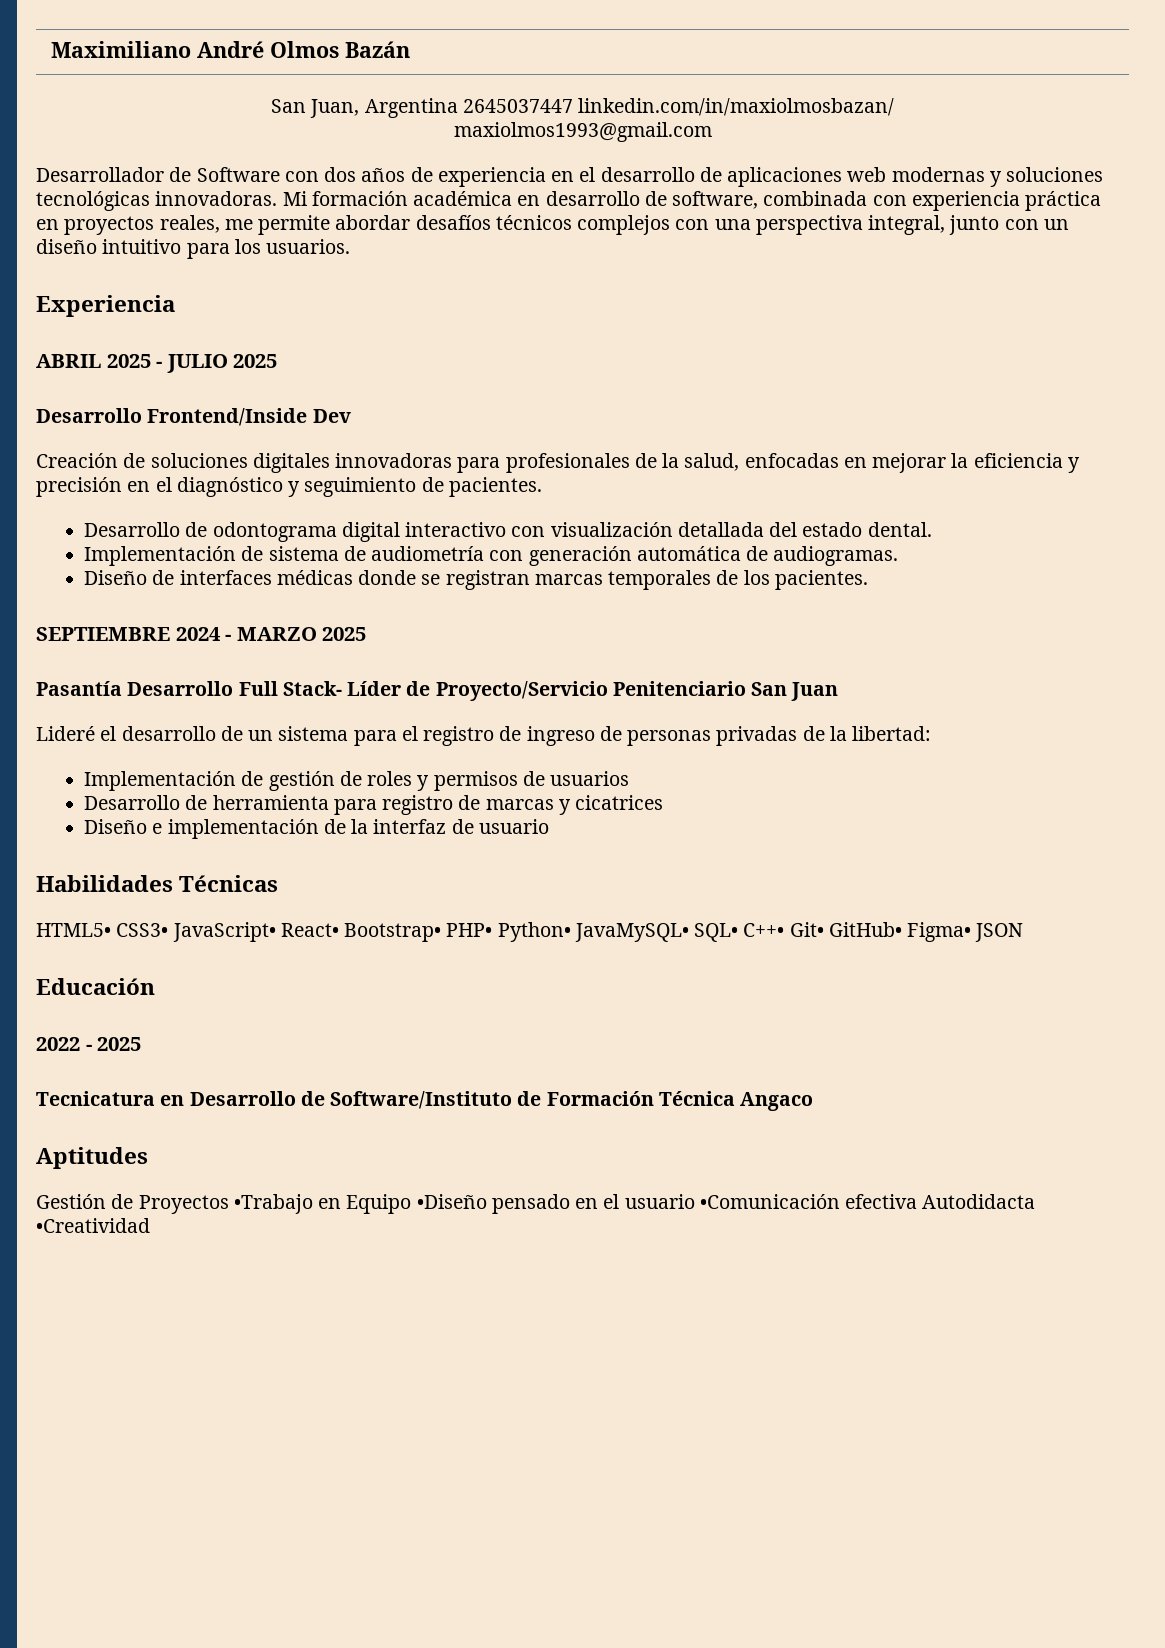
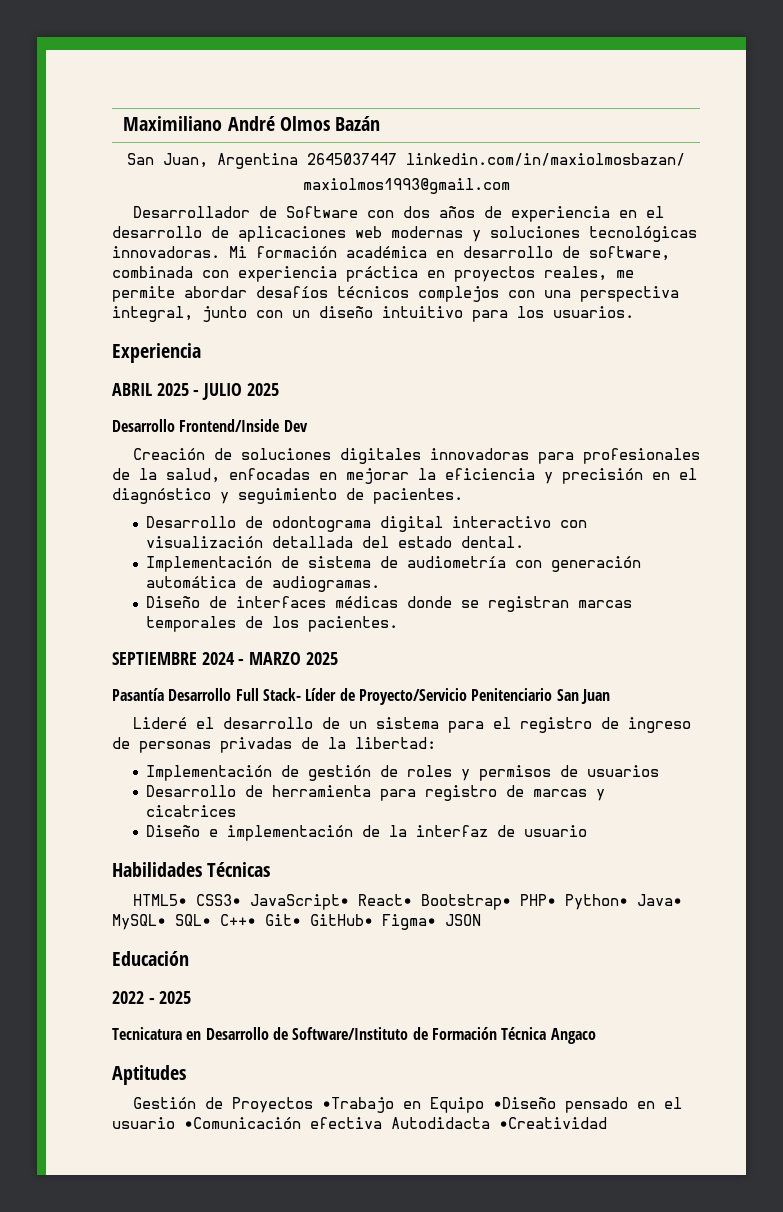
- HTML5• CSS3• JavaScript• React• Bootstrap• PHP• Python• JavaMySQL• SQL• C++• Git• GitHub• Figma• JSON
+ HTML5• CSS3• JavaScript• React• Bootstrap• PHP• Python• Java• MySQL• SQL• C++• Git• GitHub• Figma• JSON

